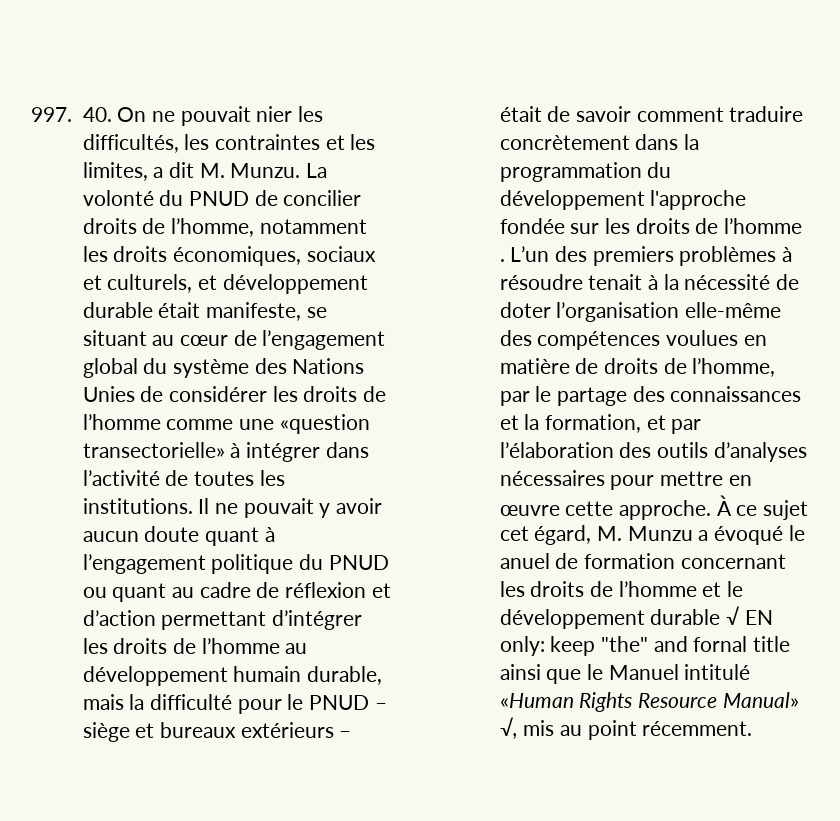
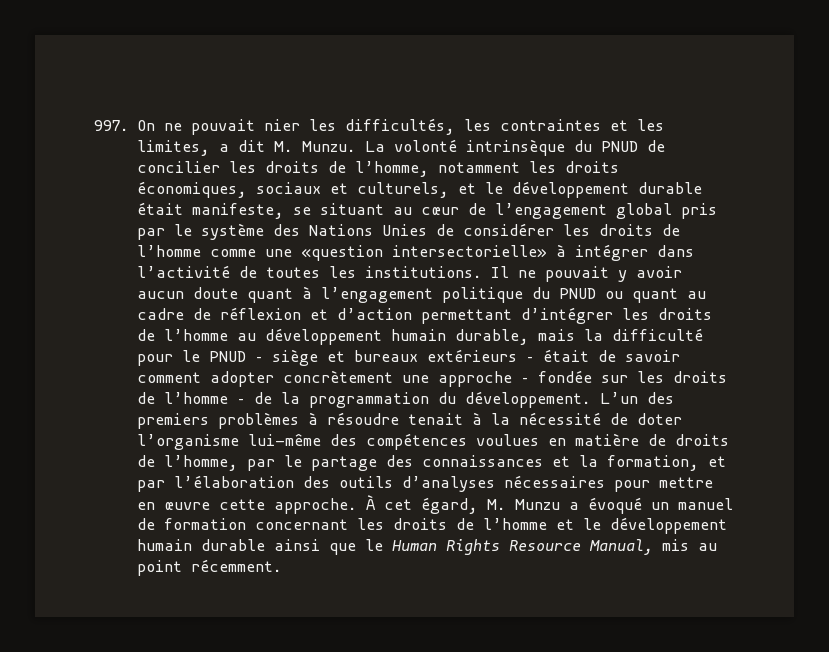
- 997. 40. On ne pouvait nier les difficultés, les contraintes et les limites, a dit M. Munzu.
+ 997. On ne pouvait nier les difficultés, les contraintes et les limites, a dit M. Munzu.
- La volonté du PNUD de concilier droits de l’homme, notamment les droits économiques, sociaux et culturels, et développement durable était manifeste, se situant au cœur de l’engagement global du système des Nations Unies de considérer les droits de l’homme comme une «question transectorielle» à intégrer dans l’activité de toutes les institutions.
+ La volonté intrinsèque du PNUD de concilier les droits de l’homme, notamment les droits économiques, sociaux et culturels, et le développement durable était manifeste, se situant au cœur de l’engagement global pris par le système des Nations Unies de considérer les droits de l’homme comme une «question intersectorielle» à intégrer dans l’activité de toutes les institutions.
- Il ne pouvait y avoir aucun doute quant à l’engagement politique du PNUD ou quant au cadre de réflexion et d’action permettant d’intégrer les droits de l’homme au développement humain durable, mais la difficulté pour le PNUD – siège et bureaux extérieurs – était de savoir comment traduire concrètement dans la programmation du développement l'approche fondée sur les droits de l’homme .
+ Il ne pouvait y avoir aucun doute quant à l’engagement politique du PNUD ou quant au cadre de réflexion et d’action permettant d’intégrer les droits de l’homme au développement humain durable, mais la difficulté pour le PNUD – siège et bureaux extérieurs – était de savoir comment adopter concrètement une approche – fondée sur les droits de l’homme – de la programmation du développement.
- L’un des premiers problèmes à résoudre tenait à la nécessité de doter l’organisation elle-même des compétences voulues en matière de droits de l’homme, par le partage des connaissances et la formation, et par l’élaboration des outils d’analyses nécessaires pour mettre en œuvre cette approche.
+ L’un des premiers problèmes à résoudre tenait à la nécessité de doter l’organisme lui-même des compétences voulues en matière de droits de l’homme, par le partage des connaissances et la formation, et par l’élaboration des outils d’analyses nécessaires pour mettre en œuvre cette approche.
- À ce sujet cet égard, M. Munzu a évoqué le anuel de formation concernant les droits de l’homme et le développement durable √ EN only: keep "the" and fornal title ainsi que le Manuel intitulé «Human Rights Resource Manual» √, mis au point récemment.
+ À cet égard, M. Munzu a évoqué un manuel de formation concernant les droits de l’homme et le développement humain durable ainsi que le Human Rights Resource Manual, mis au point récemment.

